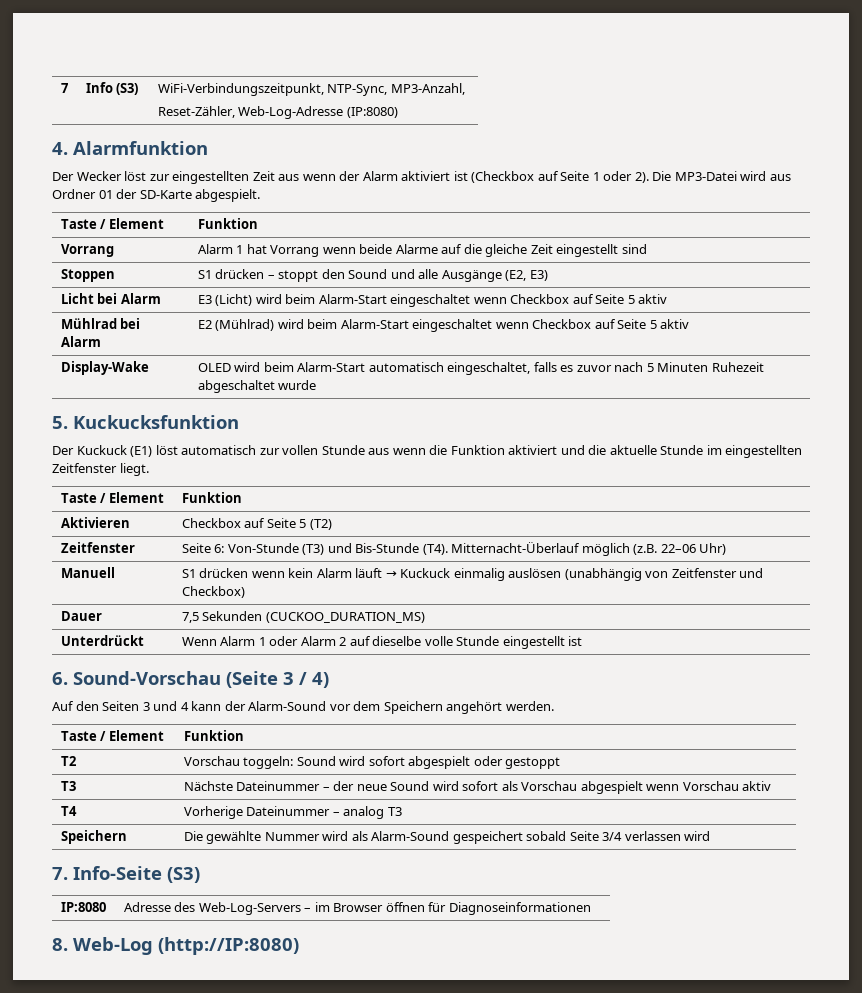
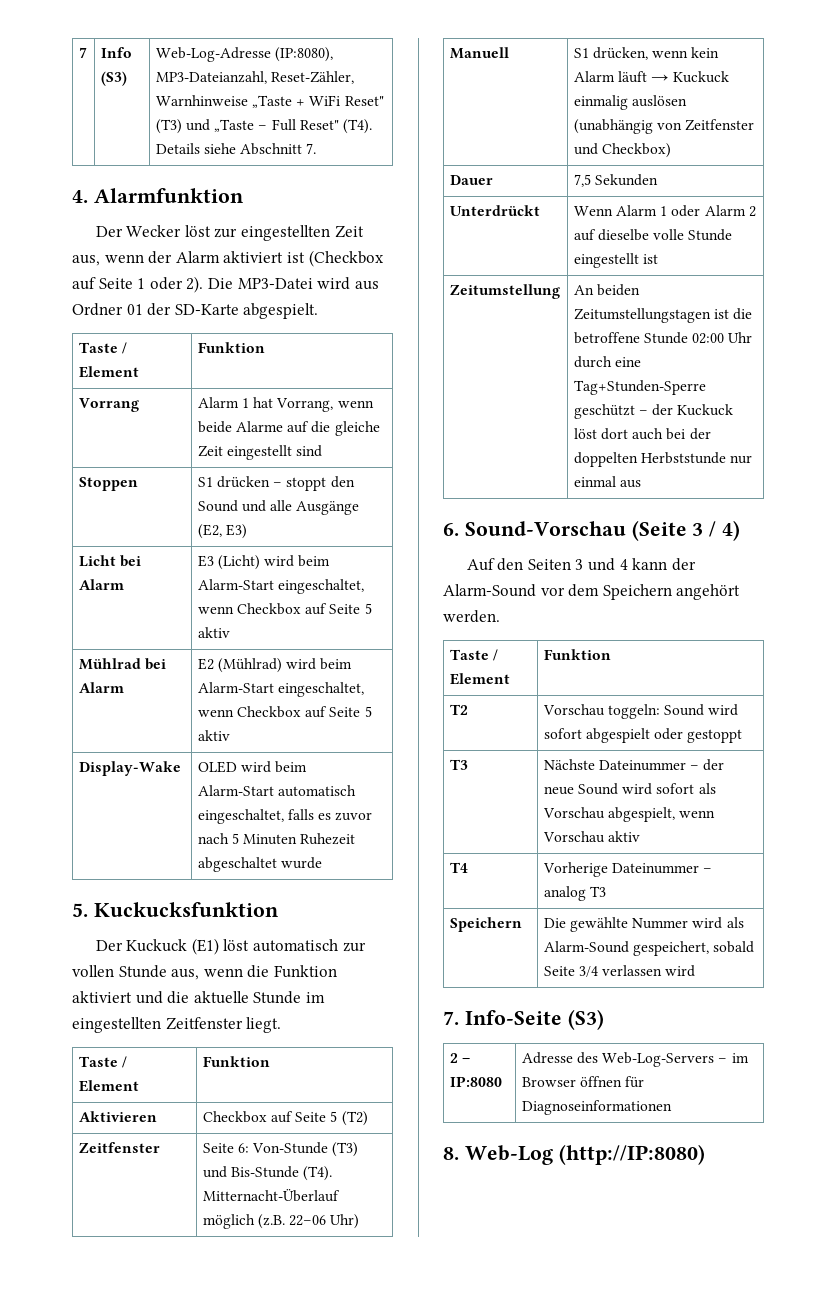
- 7 | Info (S3) | WiFi-Verbindungszeitpunkt, NTP-Sync, MP3-Anzahl,
- Reset-Zähler, Web-Log-Adresse (IP:8080)
+ 7 | Info (S3) | Web-Log-Adresse (IP:8080), MP3-Dateianzahl, Reset-Zähler, Warnhinweise „Taste + WiFi Reset" (T3) und „Taste – Full Reset" (T4). Details siehe Abschnitt 7.
- Der Wecker löst zur eingestellten Zeit aus wenn der Alarm aktiviert ist (Checkbox auf Seite 1 oder 2).
+ Der Wecker löst zur eingestellten Zeit aus, wenn der Alarm aktiviert ist (Checkbox auf Seite 1 oder 2).
- Vorrang | Alarm 1 hat Vorrang wenn beide Alarme auf die gleiche Zeit eingestellt sind
+ Vorrang | Alarm 1 hat Vorrang, wenn beide Alarme auf die gleiche Zeit eingestellt sind
- Licht bei Alarm | E3 (Licht) wird beim Alarm-Start eingeschaltet wenn Checkbox auf Seite 5 aktiv
+ Licht bei Alarm | E3 (Licht) wird beim Alarm-Start eingeschaltet, wenn Checkbox auf Seite 5 aktiv
- Mühlrad bei Alarm | E2 (Mühlrad) wird beim Alarm-Start eingeschaltet wenn Checkbox auf Seite 5 aktiv
+ Mühlrad bei Alarm | E2 (Mühlrad) wird beim Alarm-Start eingeschaltet, wenn Checkbox auf Seite 5 aktiv
- Der Kuckuck (E1) löst automatisch zur vollen Stunde aus wenn die Funktion aktiviert und die aktuelle Stunde im eingestellten Zeitfenster liegt.
+ Der Kuckuck (E1) löst automatisch zur vollen Stunde aus, wenn die Funktion aktiviert und die aktuelle Stunde im eingestellten Zeitfenster liegt.
- Manuell | S1 drücken wenn kein Alarm läuft → Kuckuck einmalig auslösen (unabhängig von Zeitfenster und Checkbox)
+ Manuell | S1 drücken, wenn kein Alarm läuft → Kuckuck einmalig auslösen (unabhängig von Zeitfenster und Checkbox)
- Dauer | 7,5 Sekunden (CUCKOO_DURATION_MS)
+ Dauer | 7,5 Sekunden
+ Zeitumstellung | An beiden Zeitumstellungstagen ist die betroffene Stunde 02:00 Uhr durch eine Tag+Stunden-Sperre geschützt – der Kuckuck löst dort auch bei der doppelten Herbststunde nur einmal aus
- T3 | Nächste Dateinummer – der neue Sound wird sofort als Vorschau abgespielt wenn Vorschau aktiv
+ T3 | Nächste Dateinummer – der neue Sound wird sofort als Vorschau abgespielt, wenn Vorschau aktiv
- Speichern | Die gewählte Nummer wird als Alarm-Sound gespeichert sobald Seite 3/4 verlassen wird
+ Speichern | Die gewählte Nummer wird als Alarm-Sound gespeichert, sobald Seite 3/4 verlassen wird
- IP:8080 | Adresse des Web-Log-Servers – im Browser öffnen für Diagnoseinformationen
+ 2 – IP:8080 | Adresse des Web-Log-Servers – im Browser öffnen für Diagnoseinformationen

